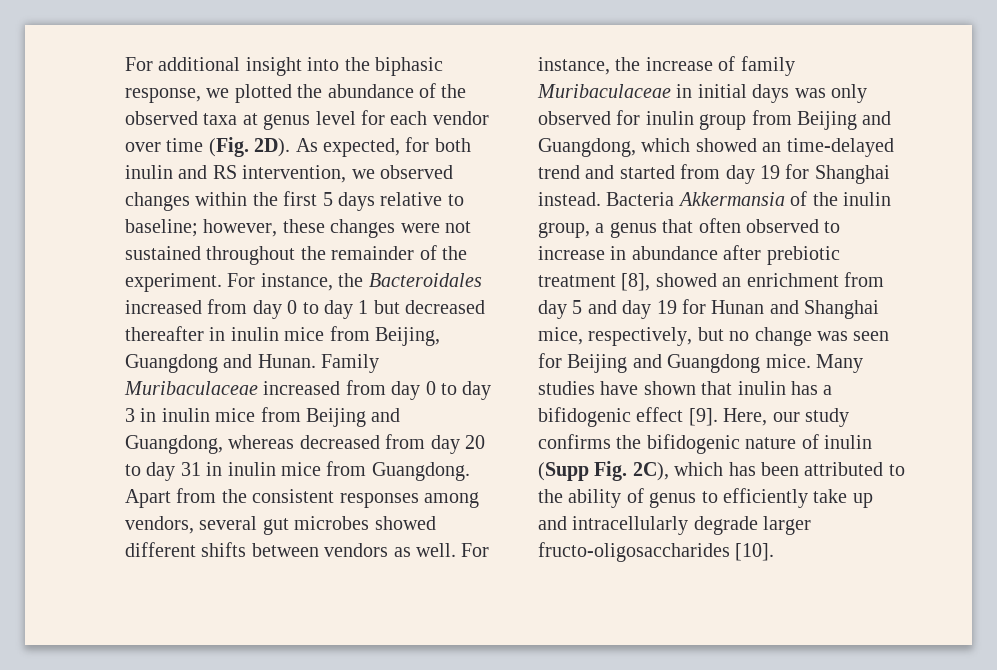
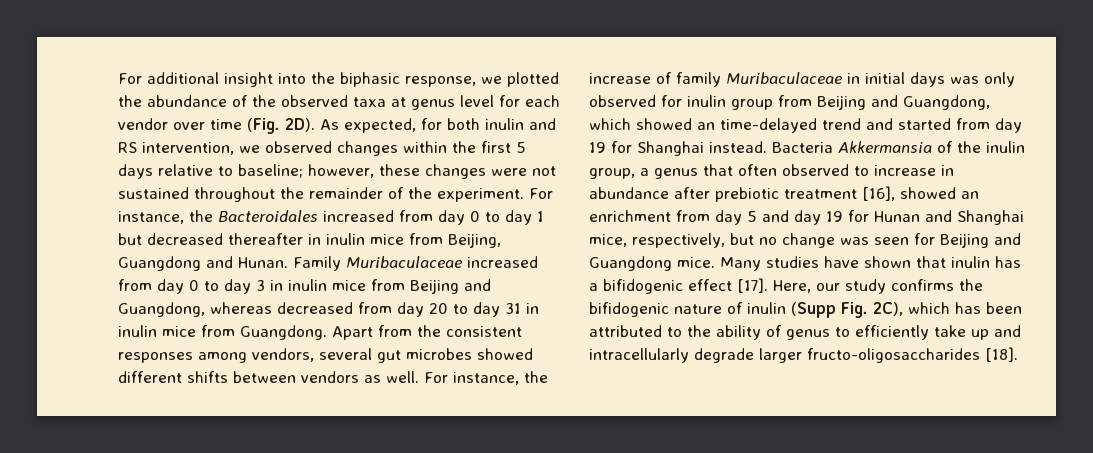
- Bacteria Akkermansia of the inulin group, a genus that often observed to increase in abundance after prebiotic treatment [8], showed an enrichment from day 5 and day 19 for Hunan and Shanghai mice, respectively, but no change was seen for Beijing and Guangdong mice.
+ Bacteria Akkermansia of the inulin group, a genus that often observed to increase in abundance after prebiotic treatment [16], showed an enrichment from day 5 and day 19 for Hunan and Shanghai mice, respectively, but no change was seen for Beijing and Guangdong mice.
- Many studies have shown that inulin has a bifidogenic effect [9].
+ Many studies have shown that inulin has a bifidogenic effect [17].
- Here, our study confirms the bifidogenic nature of inulin (Supp Fig. 2C), which has been attributed to the ability of genus to efficiently take up and intracellularly degrade larger fructo-oligosaccharides [10].
+ Here, our study confirms the bifidogenic nature of inulin (Supp Fig. 2C), which has been attributed to the ability of genus to efficiently take up and intracellularly degrade larger fructo-oligosaccharides [18].

